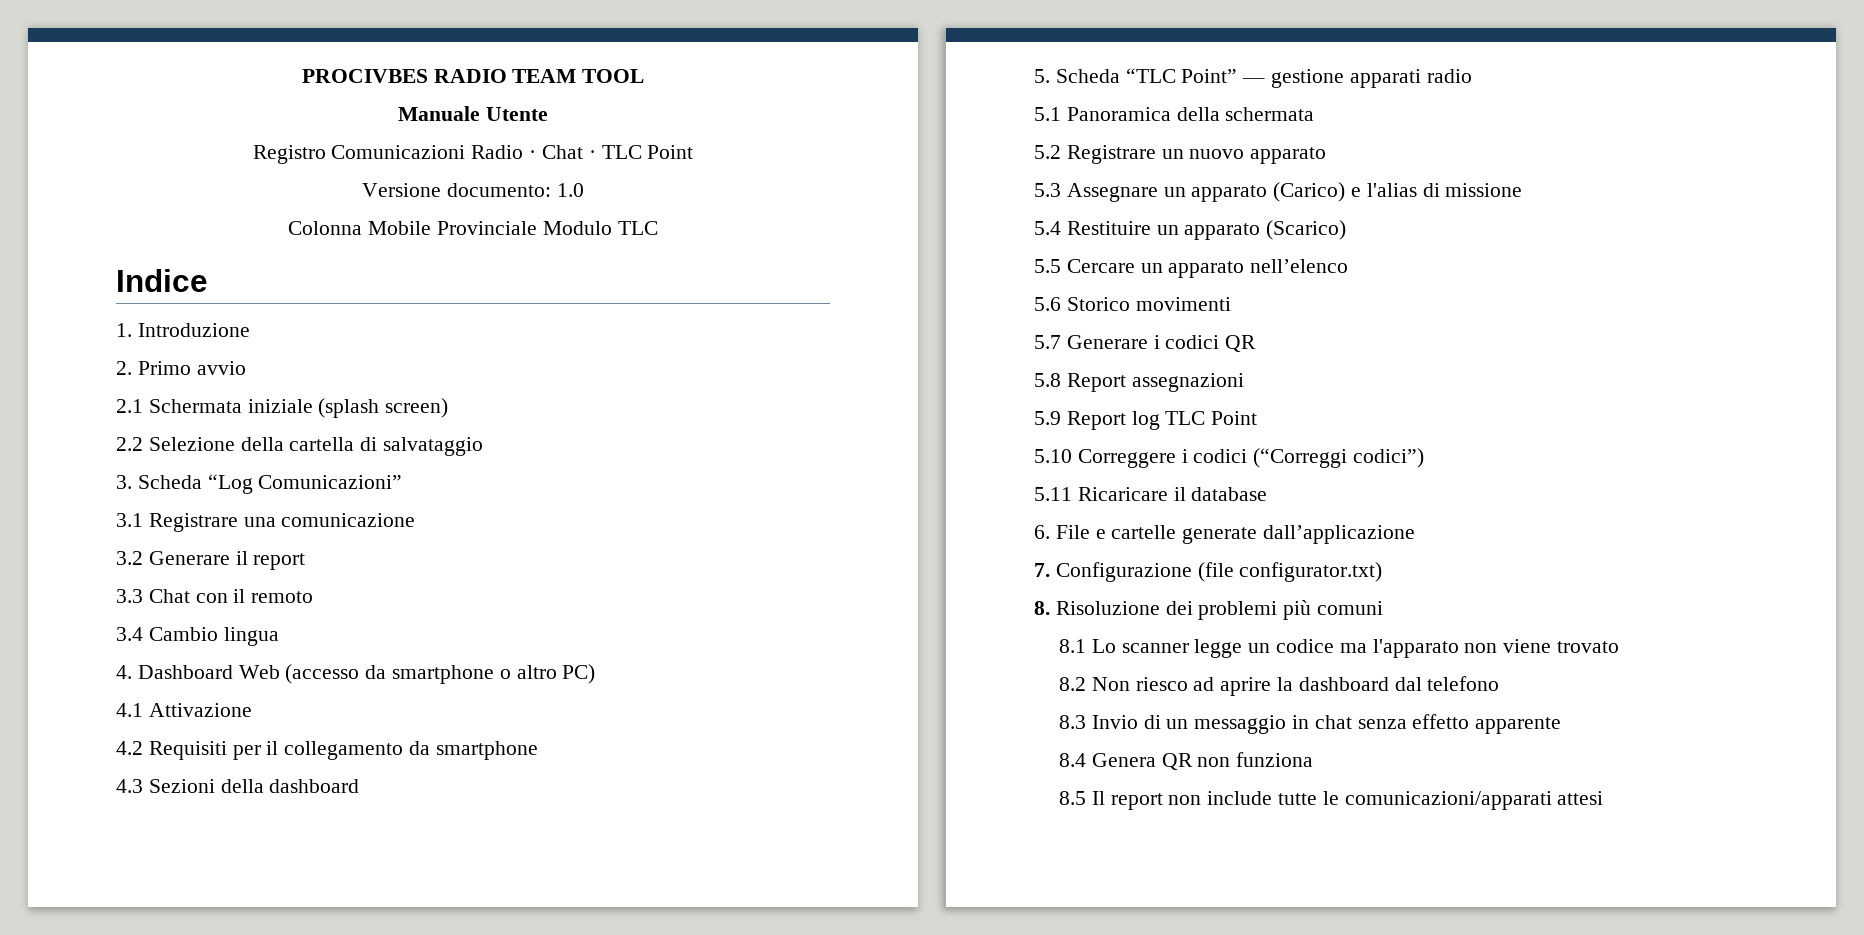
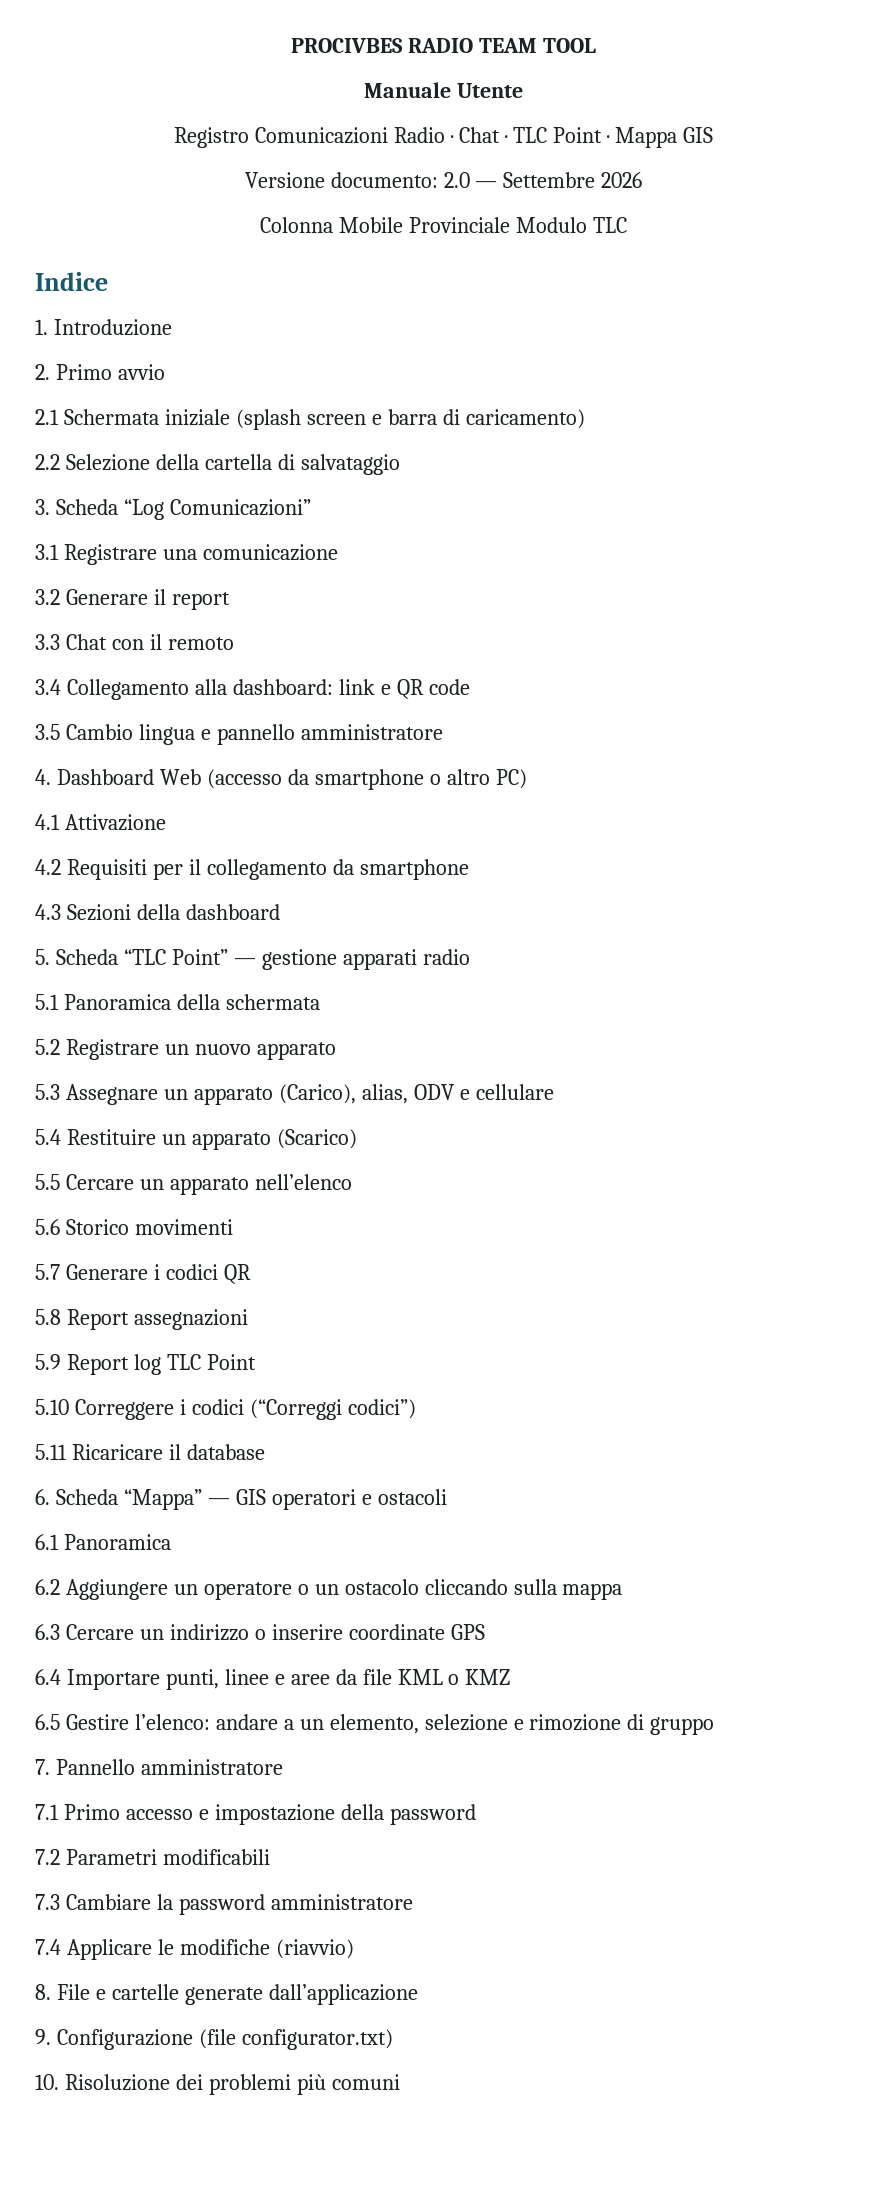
- Registro Comunicazioni Radio · Chat · TLC Point
+ Registro Comunicazioni Radio · Chat · TLC Point · Mappa GIS
- Versione documento: 1.0
+ Versione documento: 2.0 — Settembre 2026
- 2.1 Schermata iniziale (splash screen)
+ 2.1 Schermata iniziale (splash screen e barra di caricamento)
- 3.4 Cambio lingua
+ 3.4 Collegamento alla dashboard: link e QR code
+ 3.5 Cambio lingua e pannello amministratore
- 5.3 Assegnare un apparato (Carico) e l'alias di missione
+ 5.3 Assegnare un apparato (Carico), alias, ODV e cellulare
- 6. File e cartelle generate dall’applicazione
+ 6. Scheda “Mappa” — GIS operatori e ostacoli
+ 6.1 Panoramica
+ 6.2 Aggiungere un operatore o un ostacolo cliccando sulla mappa
+ 6.3 Cercare un indirizzo o inserire coordinate GPS
+ 6.4 Importare punti, linee e aree da file KML o KMZ
+ 6.5 Gestire l’elenco: andare a un elemento, selezione e rimozione di gruppo
+ 7. Pannello amministratore
+ 7.1 Primo accesso e impostazione della password
+ 7.2 Parametri modificabili
+ 7.3 Cambiare la password amministratore
+ 7.4 Applicare le modifiche (riavvio)
+ 8. File e cartelle generate dall’applicazione
- 7. Configurazione (file configurator.txt)
+ 9. Configurazione (file configurator.txt)
- 8. Risoluzione dei problemi più comuni
+ 10. Risoluzione dei problemi più comuni
- 8.1 Lo scanner legge un codice ma l'apparato non viene trovato
- 8.2 Non riesco ad aprire la dashboard dal telefono
- 8.3 Invio di un messaggio in chat senza effetto apparente
- 8.4 Genera QR non funziona
- 8.5 Il report non include tutte le comunicazioni/apparati attesi

